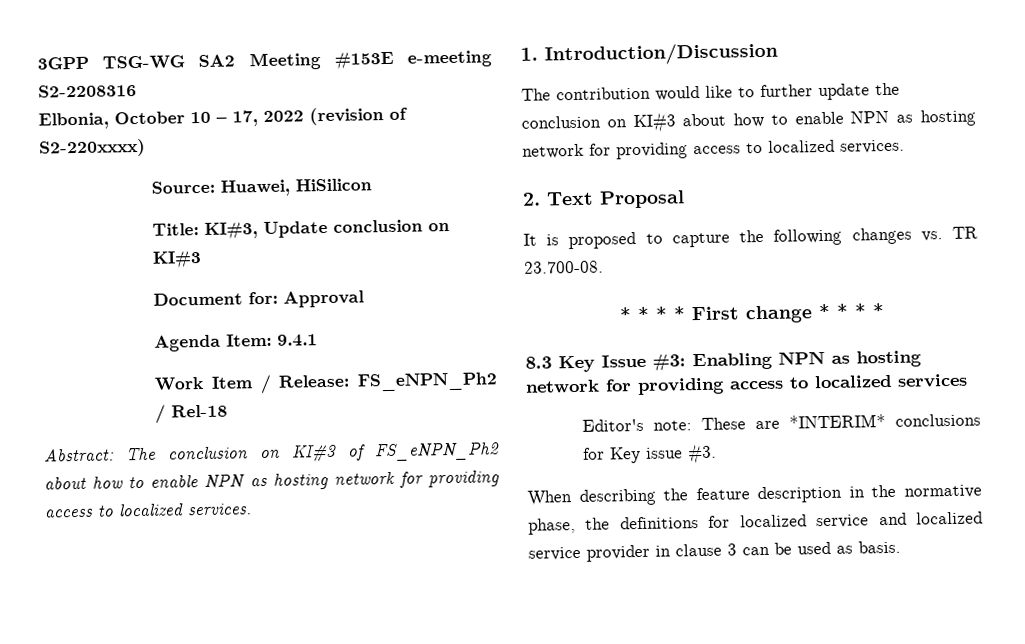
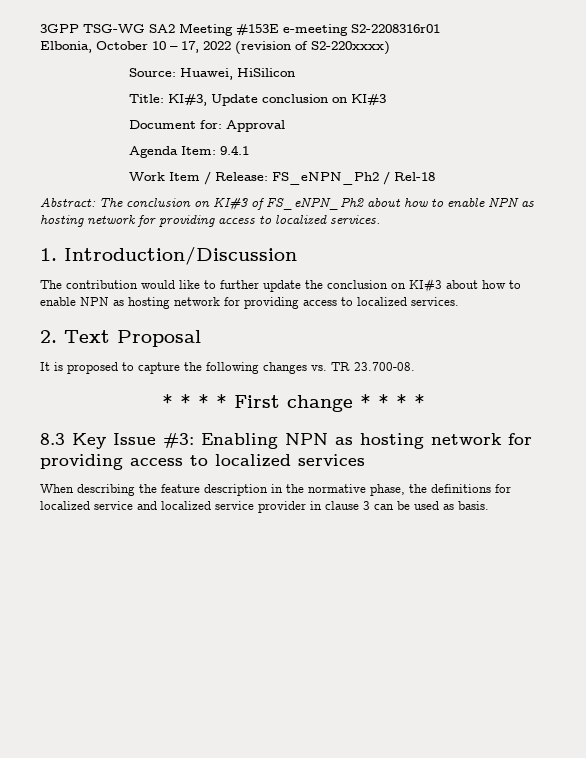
- 3GPP TSG-WG SA2 Meeting #153E e-meeting S2-2208316
+ 3GPP TSG-WG SA2 Meeting #153E e-meeting S2-2208316r01
- Editor's note: These are *INTERIM* conclusions for Key issue #3.

